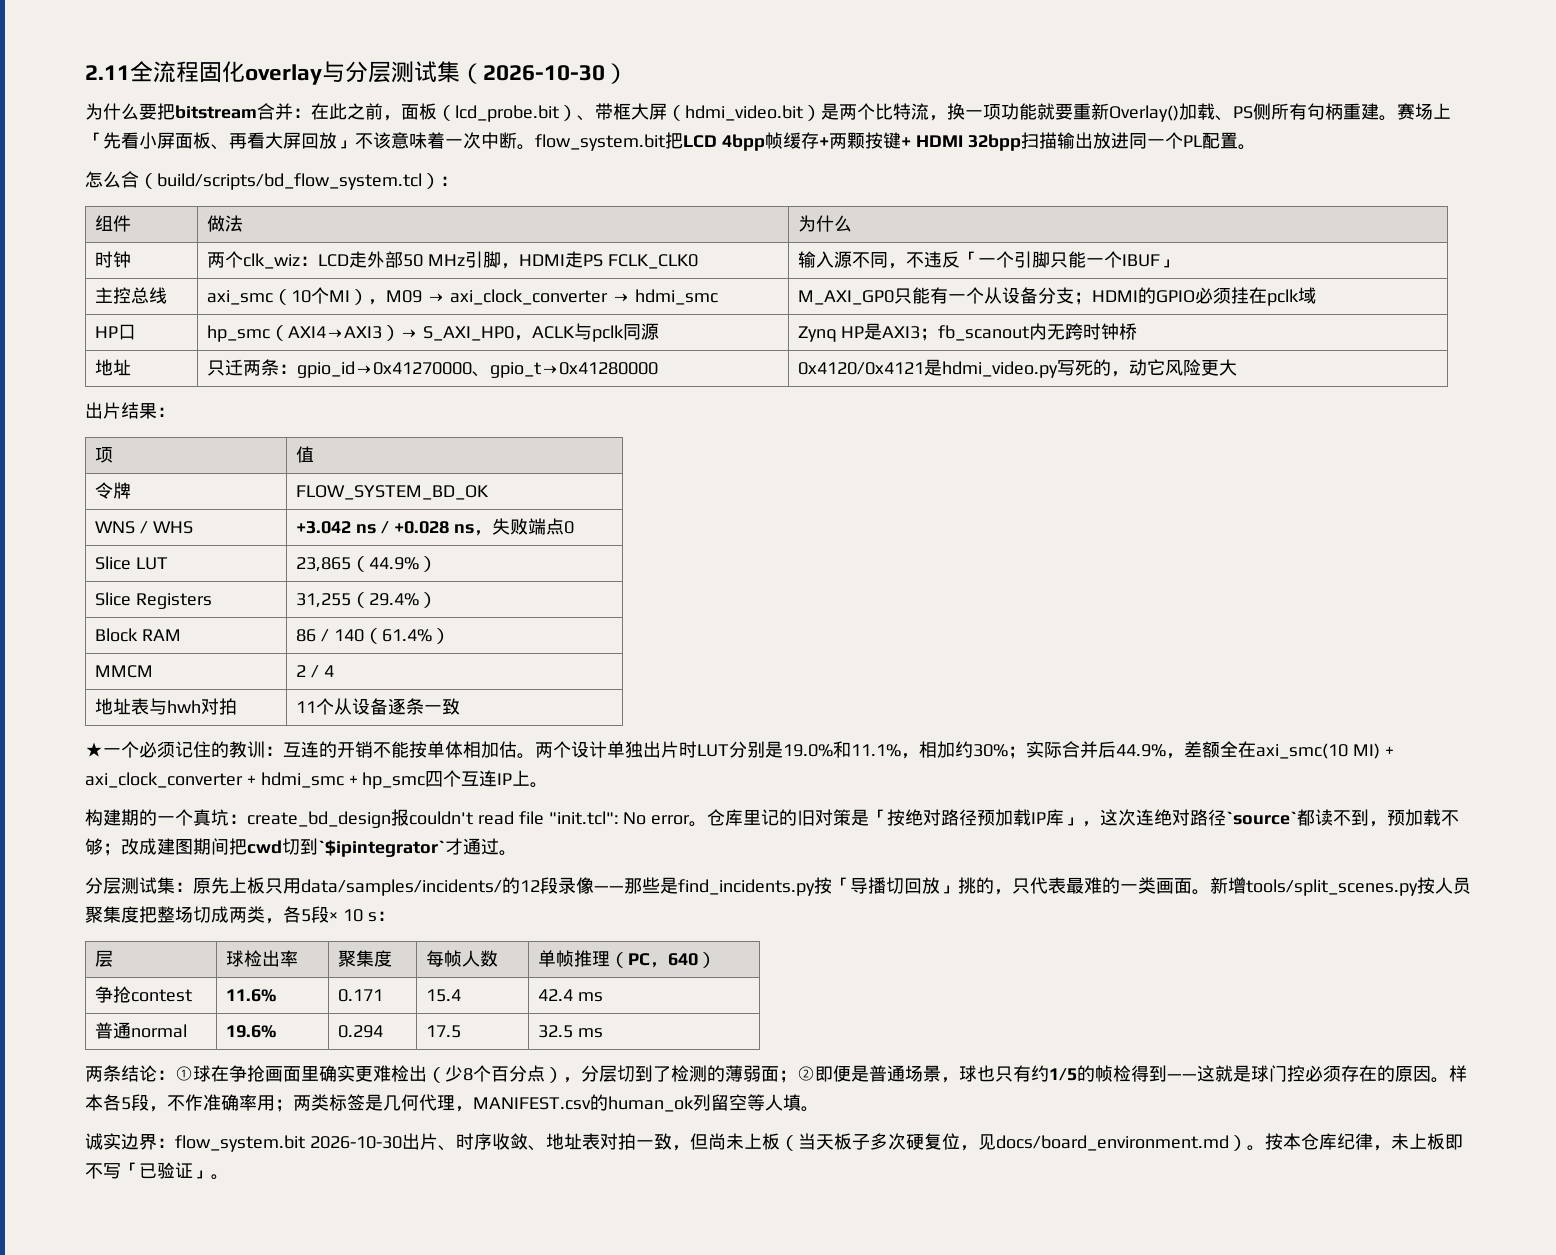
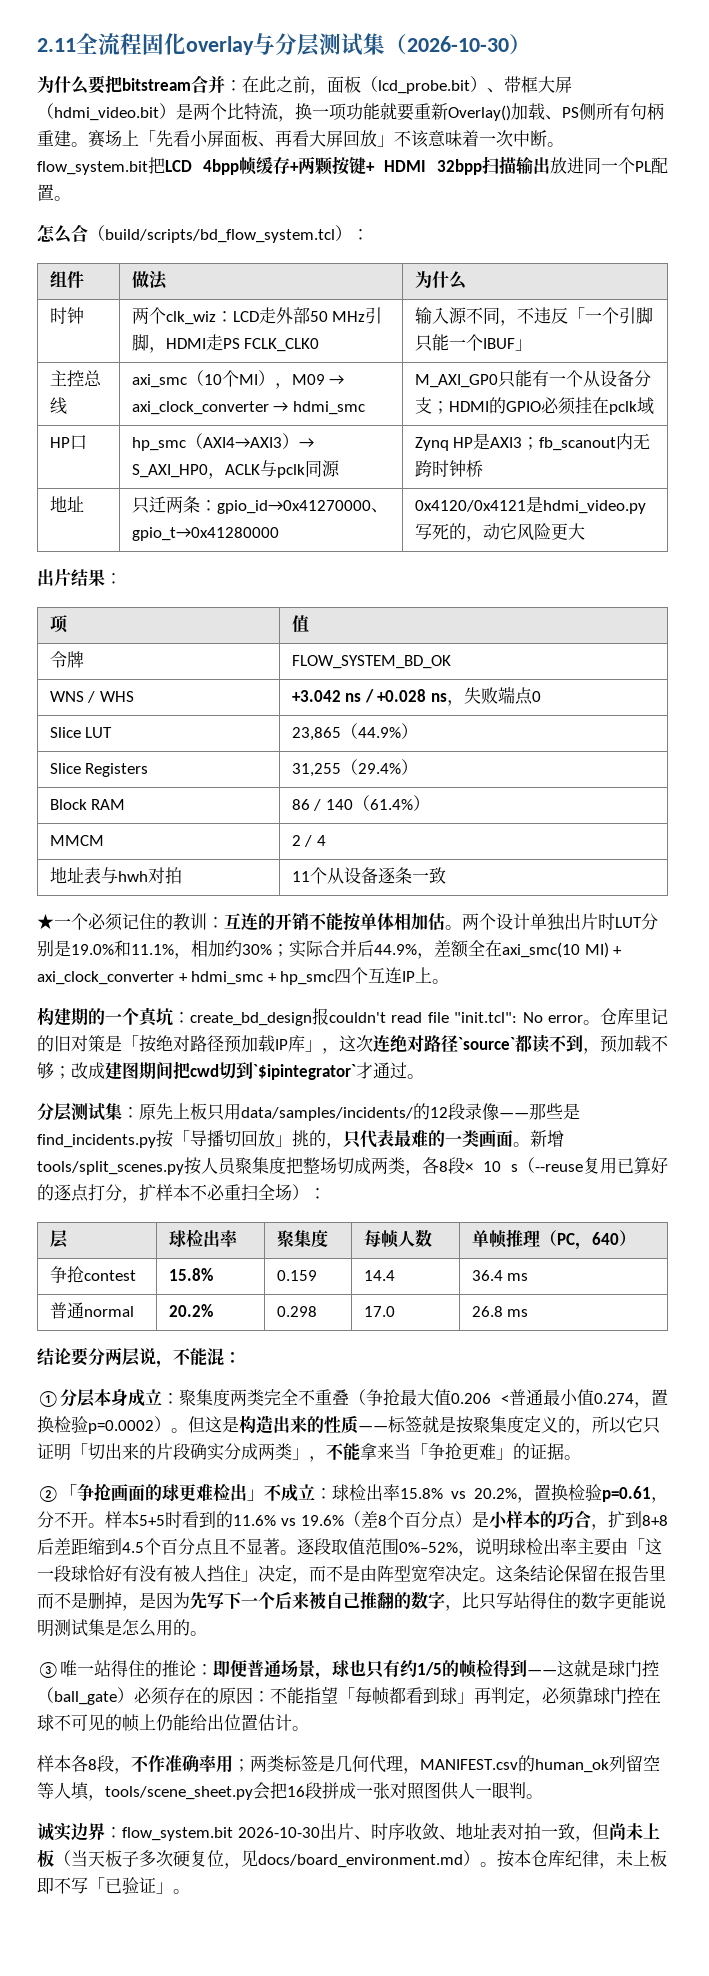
- 新增tools/split_scenes.py按人员聚集度把整场切成两类，各5段× 10 s：
+ 新增tools/split_scenes.py按人员聚集度把整场切成两类，各8段× 10 s（--reuse复用已算好的逐点打分，扩样本不必重扫全场）：
- 争抢contest | 11.6% | 0.171 | 15.4 | 42.4 ms
+ 争抢contest | 15.8% | 0.159 | 14.4 | 36.4 ms
- 普通normal | 19.6% | 0.294 | 17.5 | 32.5 ms
- 两条结论：①球在争抢画面里确实更难检出（少8个百分点），分层切到了检测的薄弱面；②即便是普通场景，球也只有约1/5的帧检得到——这就是球门控必须存在的原因。样本各5段，不作准确率用；两类标签是几何代理，MANIFEST.csv的human_ok列留空等人填。
+ 普通normal | 20.2% | 0.298 | 17.0 | 26.8 ms
+ 结论要分两层说，不能混：
+ ①分层本身成立：聚集度两类完全不重叠（争抢最大值0.206 <普通最小值0.274，置换检验p=0.0002）。但这是构造出来的性质——标签就是按聚集度定义的，所以它只证明「切出来的片段确实分成两类」，不能拿来当「争抢更难」的证据。
+ ②「争抢画面的球更难检出」不成立：球检出率15.8% vs 20.2%，置换检验p=0.61，分不开。样本5+5时看到的11.6% vs 19.6%（差8个百分点）是小样本的巧合，扩到8+8后差距缩到4.5个百分点且不显著。逐段取值范围0%–52%，说明球检出率主要由「这一段球恰好有没有被人挡住」决定，而不是由阵型宽窄决定。这条结论保留在报告里而不是删掉，是因为先写下一个后来被自己推翻的数字，比只写站得住的数字更能说明测试集是怎么用的。
+ ③唯一站得住的推论：即便普通场景，球也只有约1/5的帧检得到——这就是球门控（ball_gate）必须存在的原因：不能指望「每帧都看到球」再判定，必须靠球门控在球不可见的帧上仍能给出位置估计。
+ 样本各8段，不作准确率用；两类标签是几何代理，MANIFEST.csv的human_ok列留空等人填，tools/scene_sheet.py会把16段拼成一张对照图供人一眼判。

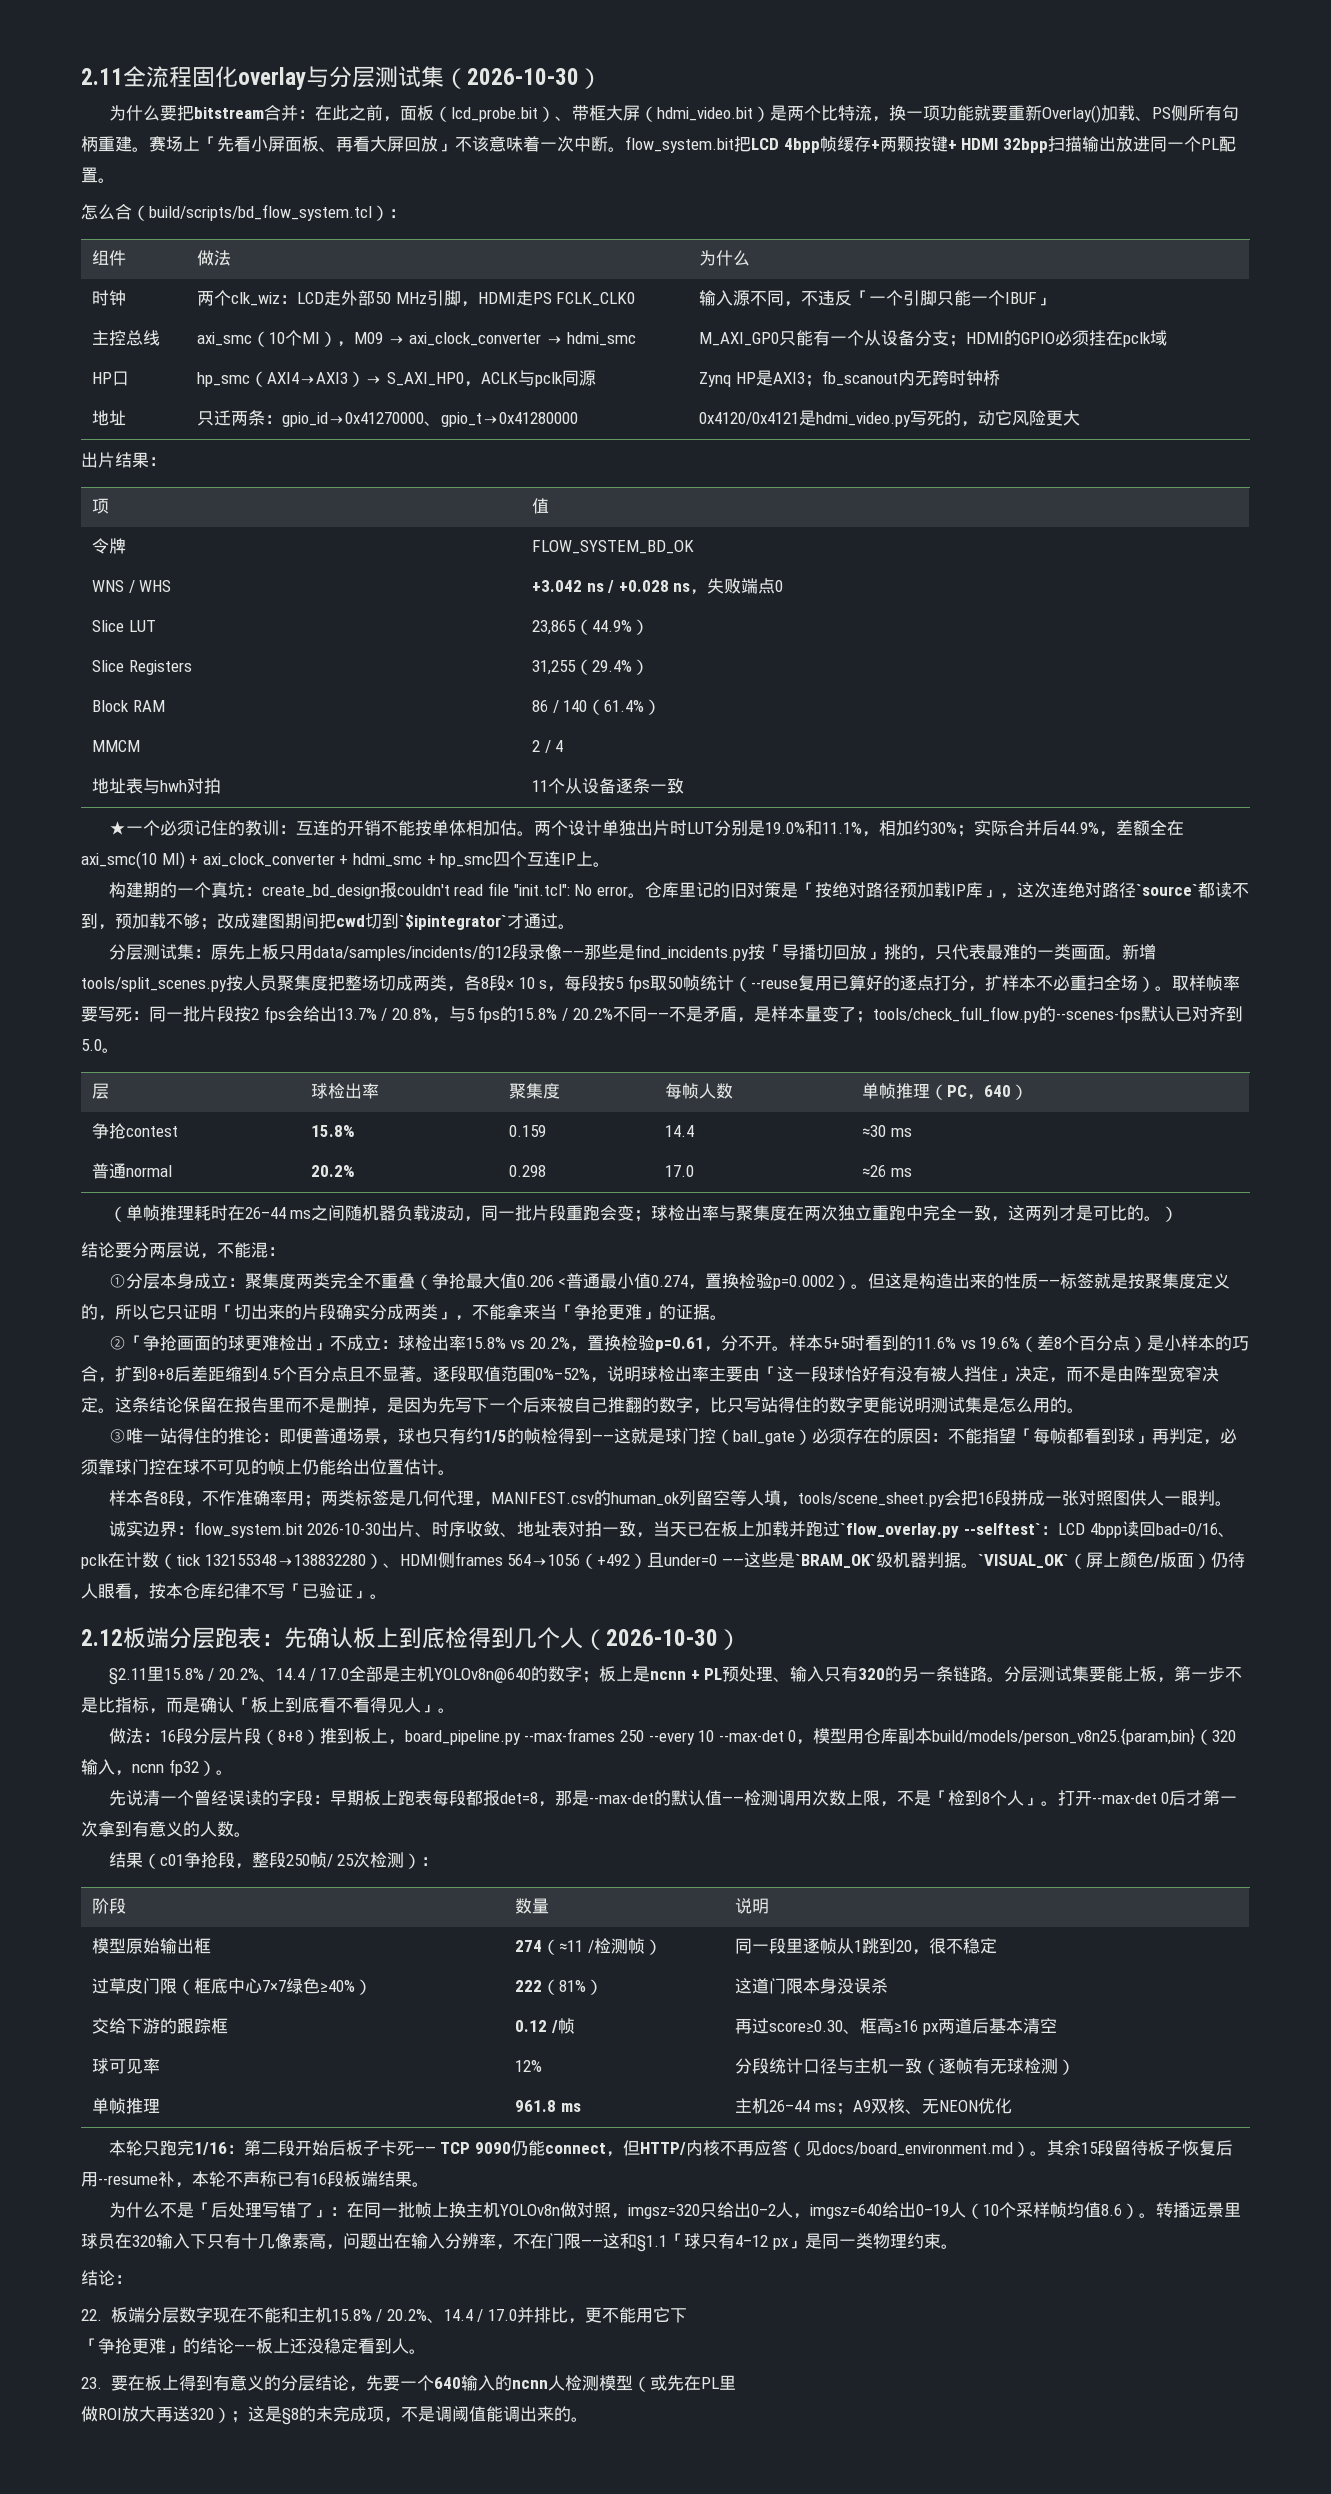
- 新增tools/split_scenes.py按人员聚集度把整场切成两类，各8段× 10 s（--reuse复用已算好的逐点打分，扩样本不必重扫全场）：
+ 新增tools/split_scenes.py按人员聚集度把整场切成两类，各8段× 10 s，每段按5 fps取50帧统计（--reuse复用已算好的逐点打分，扩样本不必重扫全场）。取样帧率要写死：同一批片段按2 fps会给出13.7% / 20.8%，与5 fps的15.8% / 20.2%不同——不是矛盾，是样本量变了；tools/check_full_flow.py的--scenes-fps默认已对齐到5.0。
- 争抢contest | 15.8% | 0.159 | 14.4 | 36.4 ms
+ 争抢contest | 15.8% | 0.159 | 14.4 | ≈30 ms
- 普通normal | 20.2% | 0.298 | 17.0 | 26.8 ms
+ 普通normal | 20.2% | 0.298 | 17.0 | ≈26 ms
+ （单帧推理耗时在26–44 ms之间随机器负载波动，同一批片段重跑会变；球检出率与聚集度在两次独立重跑中完全一致，这两列才是可比的。）
- 诚实边界：flow_system.bit 2026-10-30出片、时序收敛、地址表对拍一致，但尚未上板（当天板子多次硬复位，见docs/board_environment.md）。按本仓库纪律，未上板即不写「已验证」。
+ 诚实边界：flow_system.bit 2026-10-30出片、时序收敛、地址表对拍一致，当天已在板上加载并跑过`flow_overlay.py --selftest`：LCD 4bpp读回bad=0/16、pclk在计数（tick 132155348→138832280）、HDMI侧frames 564→1056（+492）且under=0 ——这些是`BRAM_OK`级机器判据。`VISUAL_OK`（屏上颜色/版面）仍待人眼看，按本仓库纪律不写「已验证」。
+ 2.12板端分层跑表：先确认板上到底检得到几个人（2026-10-30）
+ §2.11里15.8% / 20.2%、14.4 / 17.0全部是主机YOLOv8n@640的数字；板上是ncnn + PL预处理、输入只有320的另一条链路。分层测试集要能上板，第一步不是比指标，而是确认「板上到底看不看得见人」。
+ 做法：16段分层片段（8+8）推到板上，board_pipeline.py --max-frames 250 --every 10 --max-det 0，模型用仓库副本build/models/person_v8n25.{param,bin}（320输入，ncnn fp32）。
+ 先说清一个曾经误读的字段：早期板上跑表每段都报det=8，那是--max-det的默认值——检测调用次数上限，不是「检到8个人」。打开--max-det 0后才第一次拿到有意义的人数。
+ 结果（c01争抢段，整段250帧/ 25次检测）：
+ 阶段 | 数量 | 说明
+ 模型原始输出框 | 274（≈11 /检测帧） | 同一段里逐帧从1跳到20，很不稳定
+ 过草皮门限（框底中心7×7绿色≥40%） | 222（81%） | 这道门限本身没误杀
+ 交给下游的跟踪框 | 0.12 /帧 | 再过score≥0.30、框高≥16 px两道后基本清空
+ 球可见率 | 12% | 分段统计口径与主机一致（逐帧有无球检测）
+ 单帧推理 | 961.8 ms | 主机26–44 ms；A9双核、无NEON优化
+ 本轮只跑完1/16：第二段开始后板子卡死—— TCP 9090仍能connect，但HTTP/内核不再应答（见docs/board_environment.md）。其余15段留待板子恢复后用--resume补，本轮不声称已有16段板端结果。
+ 为什么不是「后处理写错了」：在同一批帧上换主机YOLOv8n做对照，imgsz=320只给出0–2人，imgsz=640给出0–19人（10个采样帧均值8.6）。转播远景里球员在320输入下只有十几像素高，问题出在输入分辨率，不在门限——这和§1.1「球只有4–12 px」是同一类物理约束。
+ 结论：
+ 22.板端分层数字现在不能和主机15.8% / 20.2%、14.4 / 17.0并排比，更不能用它下
+ 「争抢更难」的结论——板上还没稳定看到人。
+ 23.要在板上得到有意义的分层结论，先要一个640输入的ncnn人检测模型（或先在PL里
+ 做ROI放大再送320）；这是§8的未完成项，不是调阈值能调出来的。

